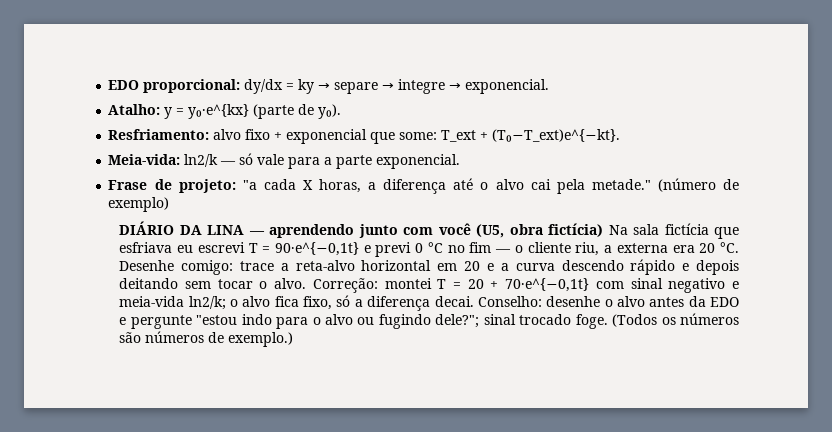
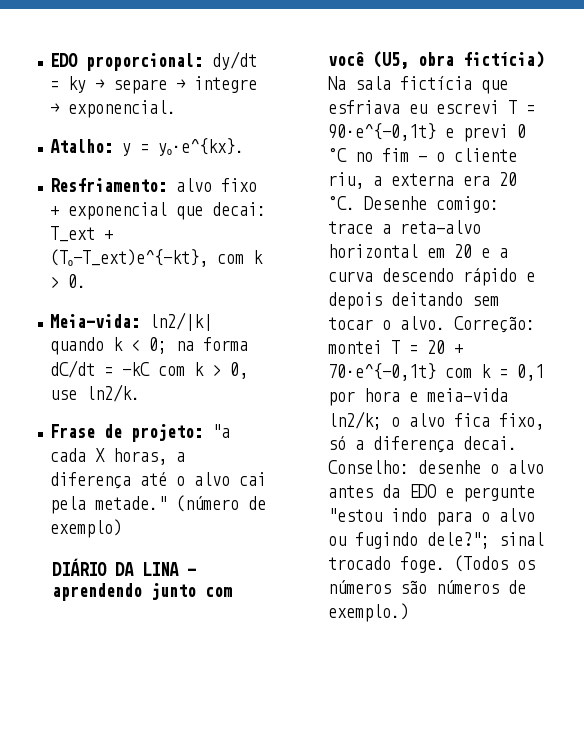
- EDO proporcional: dy/dx = ky → separe → integre → exponencial.
+ EDO proporcional: dy/dt = ky → separe → integre → exponencial.
- Atalho: y = y₀·e^{kx} (parte de y₀).
+ Atalho: y = y₀·e^{kx}.
- Resfriamento: alvo fixo + exponencial que some: T_ext + (T₀−T_ext)e^{−kt}.
- Meia-vida: ln2/k — só vale para a parte exponencial.
+ Resfriamento: alvo fixo + exponencial que decai: T_ext + (T₀−T_ext)e^{−kt}, com k > 0.
+ Meia-vida: ln2/|k| quando k < 0; na forma dC/dt = −kC com k > 0, use ln2/k.
- Correção: montei T = 20 + 70·e^{−0,1t} com sinal negativo e meia-vida ln2/k; o alvo fica fixo, só a diferença decai.
+ Correção: montei T = 20 + 70·e^{−0,1t} com k = 0,1 por hora e meia-vida ln2/k; o alvo fica fixo, só a diferença decai.

